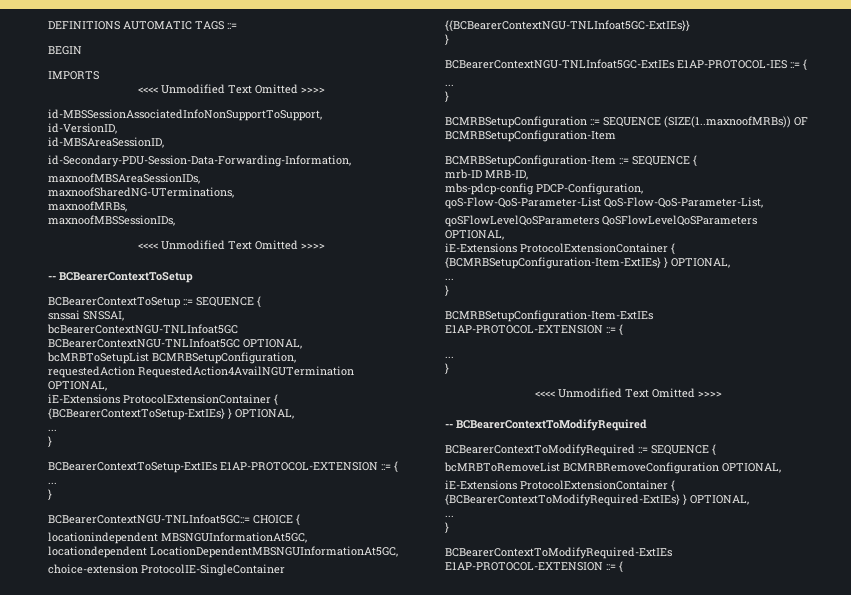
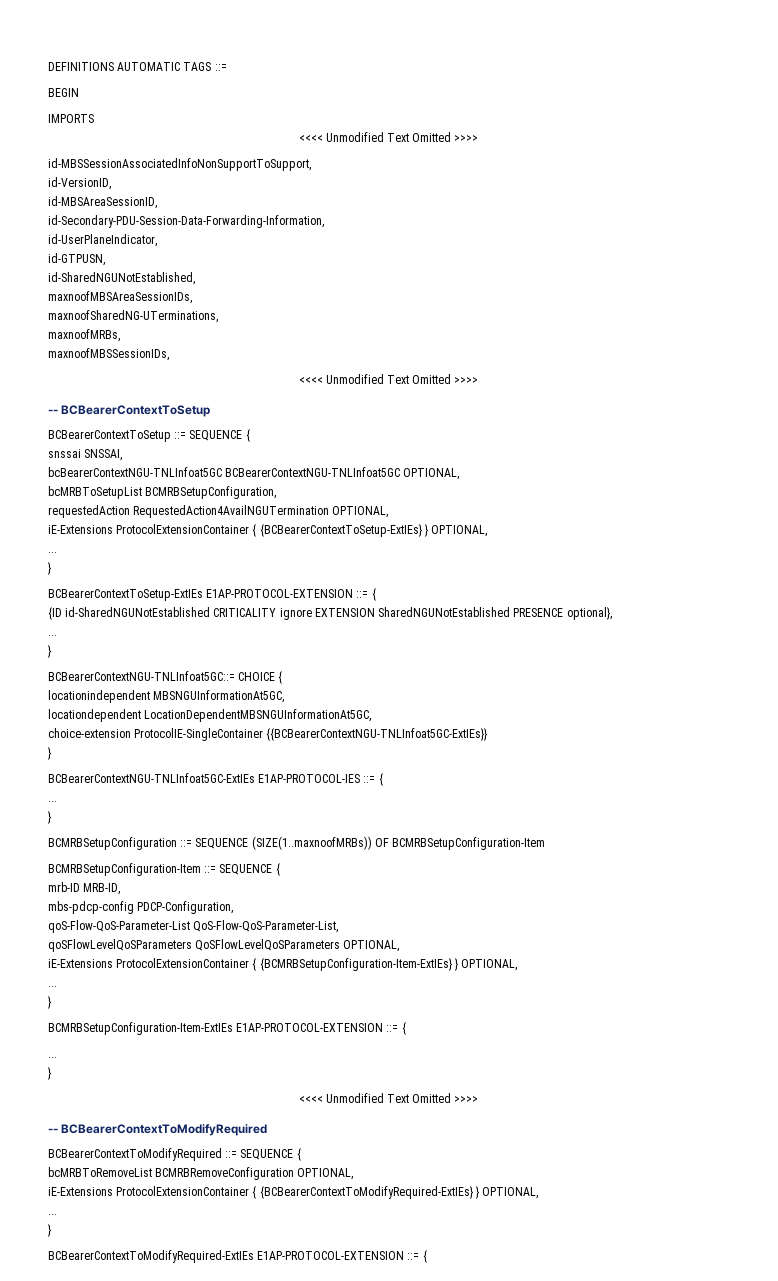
+ id-UserPlaneIndicator,
+ id-GTPUSN,
+ id-SharedNGUNotEstablished,
+ {ID id-SharedNGUNotEstablished CRITICALITY ignore EXTENSION SharedNGUNotEstablished PRESENCE optional},

